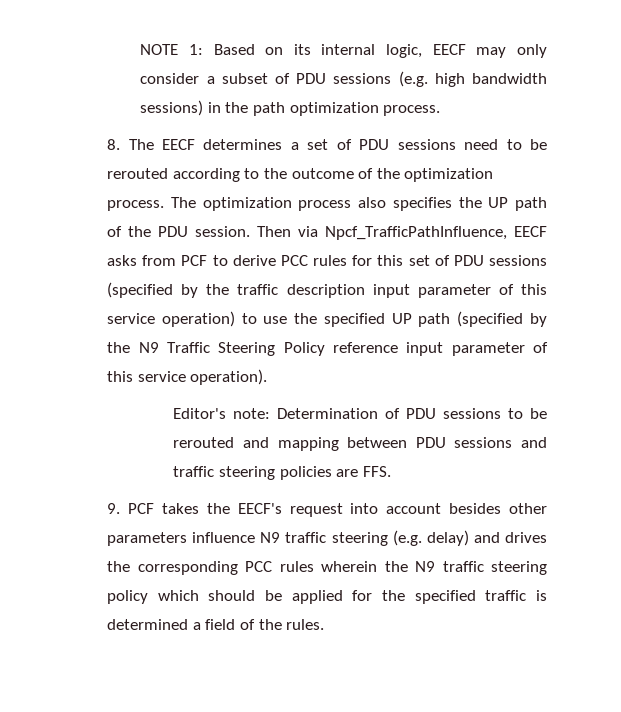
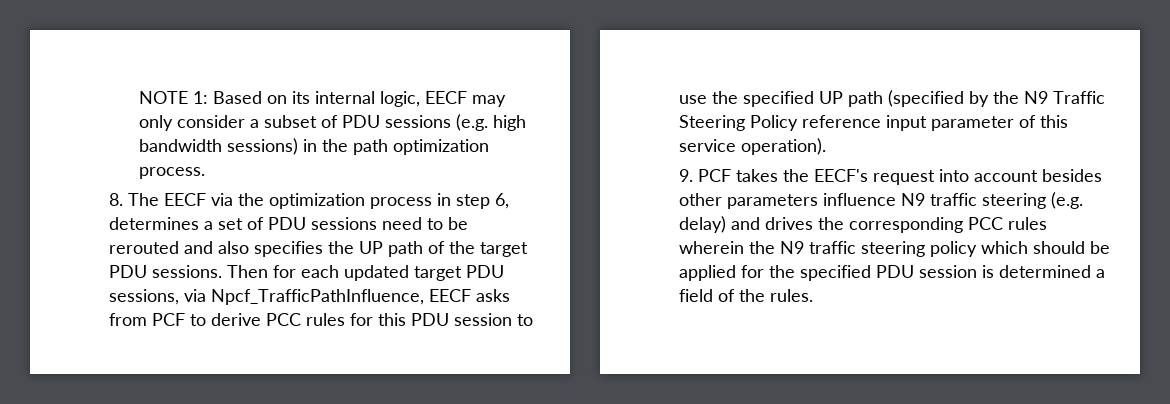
- 8. The EECF determines a set of PDU sessions need to be rerouted according to the outcome of the optimization process. The optimization process also specifies the UP path of the PDU session. Then via Npcf_TrafficPathInfluence, EECF asks from PCF to derive PCC rules for this set of PDU sessions (specified by the traffic description input parameter of this service operation) to use the specified UP path (specified by the N9 Traffic Steering Policy reference input parameter of this service operation).
+ 8. The EECF via the optimization process in step 6, determines a set of PDU sessions need to be rerouted and also specifies the UP path of the target PDU sessions. Then for each updated target PDU sessions, via Npcf_TrafficPathInfluence, EECF asks from PCF to derive PCC rules for this PDU session to use the specified UP path (specified by the N9 Traffic Steering Policy reference input parameter of this service operation).
- Editor's note: Determination of PDU sessions to be rerouted and mapping between PDU sessions and traffic steering policies are FFS.
- 9. PCF takes the EECF's request into account besides other parameters influence N9 traffic steering (e.g. delay) and drives the corresponding PCC rules wherein the N9 traffic steering policy which should be applied for the specified traffic is determined a field of the rules.
+ 9. PCF takes the EECF's request into account besides other parameters influence N9 traffic steering (e.g. delay) and drives the corresponding PCC rules wherein the N9 traffic steering policy which should be applied for the specified PDU session is determined a field of the rules.

